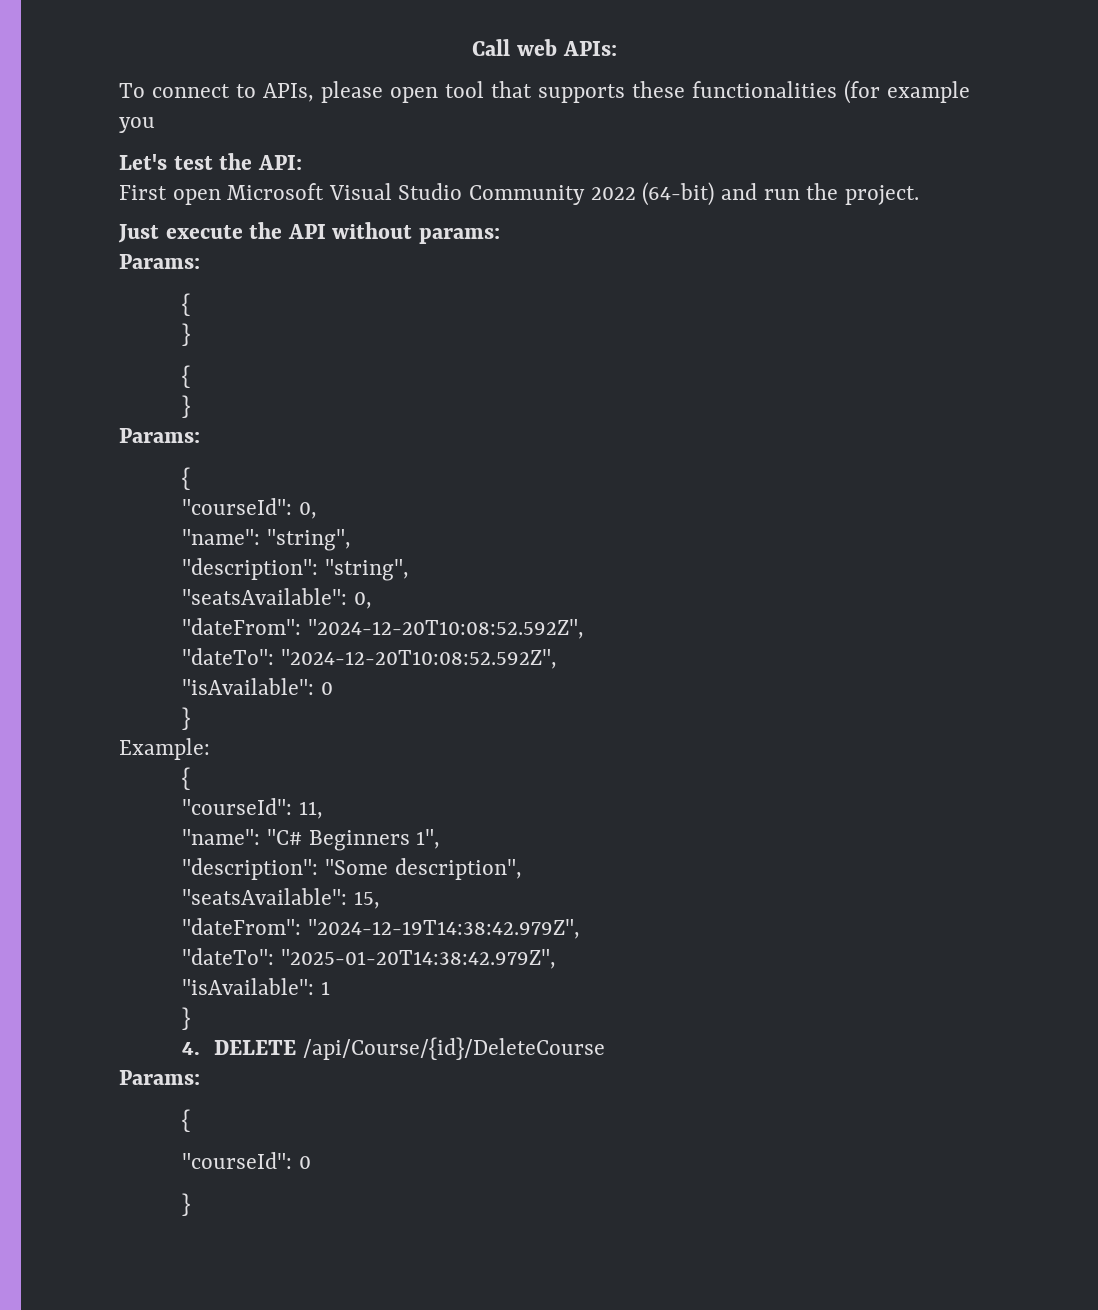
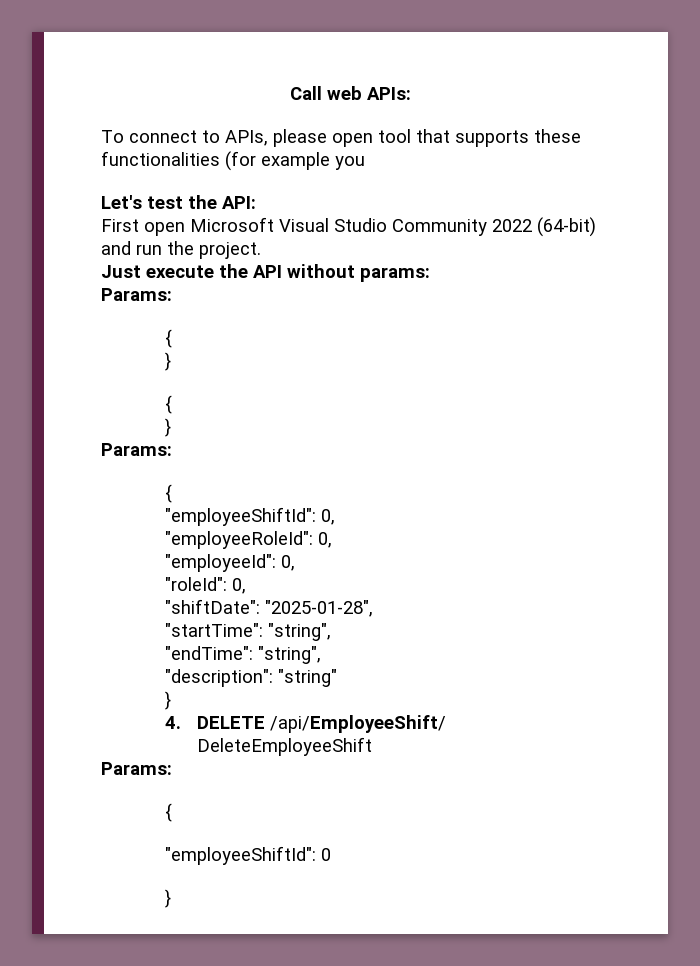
- "courseId": 0,
- "name": "string",
- "description": "string",
- "seatsAvailable": 0,
- "dateFrom": "2024-12-20T10:08:52.592Z",
- "dateTo": "2024-12-20T10:08:52.592Z",
- "isAvailable": 0
- }
- Example:
- {
- "courseId": 11,
- "name": "C# Beginners 1",
- "description": "Some description",
- "seatsAvailable": 15,
- "dateFrom": "2024-12-19T14:38:42.979Z",
- "dateTo": "2025-01-20T14:38:42.979Z",
- "isAvailable": 1
+ "employeeShiftId": 0,
+ "employeeRoleId": 0,
+ "employeeId": 0,
+ "roleId": 0,
+ "shiftDate": "2025-01-28",
+ "startTime": "string",
+ "endTime": "string",
+ "description": "string"
- 4. DELETE /api/Course/{id}/DeleteCourse
+ 4. DELETE /api/EmployeeShift/ DeleteEmployeeShift
  Params:
  {
- "courseId": 0
+ "employeeShiftId": 0

